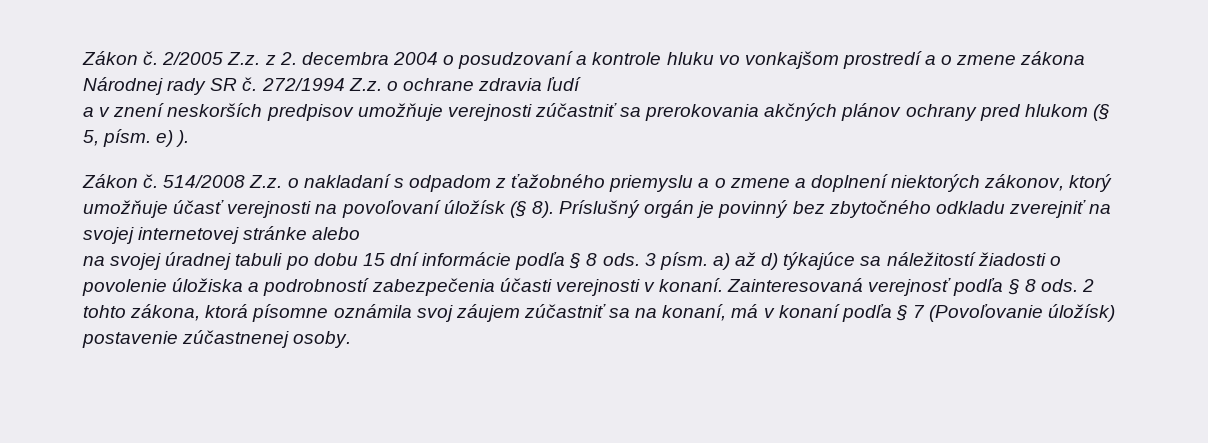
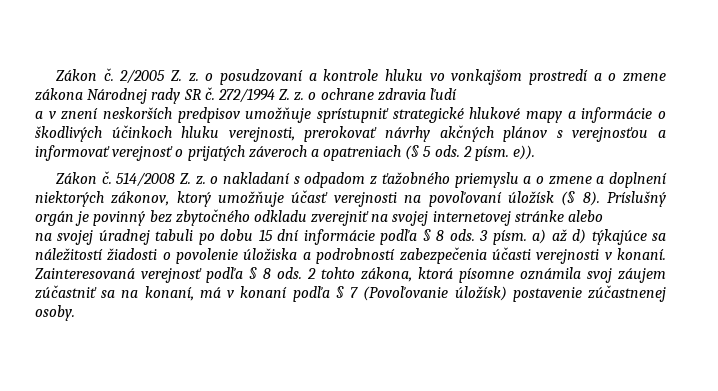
- 2/2005 Z.z. z 2. decembra 2004 o posudzovaní a kontrole hluku vo vonkajšom prostredí a o zmene zákona Národnej rady SR č.
+ 2/2005 Z. z. o posudzovaní a kontrole hluku vo vonkajšom prostredí a o zmene zákona Národnej rady SR č.
- 272/1994 Z.z. o ochrane zdravia ľudí
+ 272/1994 Z. z. o ochrane zdravia ľudí
- a v znení neskorších predpisov umožňuje verejnosti zúčastniť sa prerokovania akčných plánov ochrany pred hlukom (§ 5, písm. e) ).
+ a v znení neskorších predpisov umožňuje sprístupniť strategické hlukové mapy a informácie o škodlivých účinkoch hluku verejnosti, prerokovať návrhy akčných plánov s verejnosťou a informovať verejnosť o prijatých záveroch a opatreniach (§ 5 ods. 2 písm. e)).
- 514/2008 Z.z. o nakladaní s odpadom z ťažobného priemyslu a o zmene a doplnení niektorých zákonov, ktorý umožňuje účasť verejnosti na povoľovaní úložísk (§ 8).
+ 514/2008 Z. z. o nakladaní s odpadom z ťažobného priemyslu a o zmene a doplnení niektorých zákonov, ktorý umožňuje účasť verejnosti na povoľovaní úložísk (§ 8).

